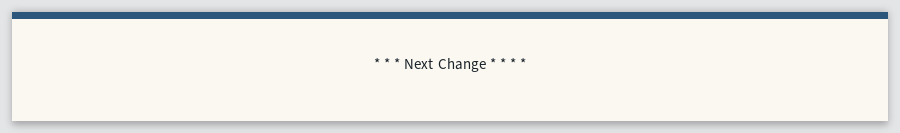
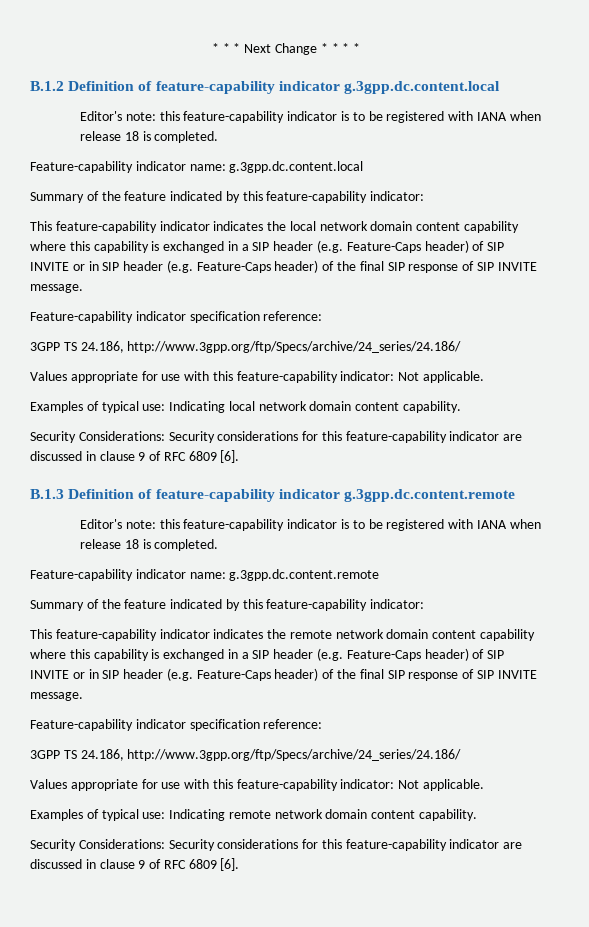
+ B.1.2 Definition of feature-capability indicator g.3gpp.dc.content.local
+ Editor's note: this feature-capability indicator is to be registered with IANA when release 18 is completed.
+ Feature-capability indicator name: g.3gpp.dc.content.local
+ Summary of the feature indicated by this feature-capability indicator:
+ This feature-capability indicator indicates the local network domain content capability where this capability is exchanged in a SIP header (e.g. Feature-Caps header) of SIP INVITE or in SIP header (e.g. Feature-Caps header) of the final SIP response of SIP INVITE message.
+ Feature-capability indicator specification reference:
+ 3GPP TS 24.186, http://www.3gpp.org/ftp/Specs/archive/24_series/24.186/
+ Values appropriate for use with this feature-capability indicator: Not applicable.
+ Examples of typical use: Indicating local network domain content capability.
+ Security Considerations: Security considerations for this feature-capability indicator are discussed in clause 9 of RFC 6809 [6].
+ B.1.3 Definition of feature-capability indicator g.3gpp.dc.content.remote
+ Editor's note: this feature-capability indicator is to be registered with IANA when release 18 is completed.
+ Feature-capability indicator name: g.3gpp.dc.content.remote
+ Summary of the feature indicated by this feature-capability indicator:
+ This feature-capability indicator indicates the remote network domain content capability where this capability is exchanged in a SIP header (e.g. Feature-Caps header) of SIP INVITE or in SIP header (e.g. Feature-Caps header) of the final SIP response of SIP INVITE message.
+ Feature-capability indicator specification reference:
+ 3GPP TS 24.186, http://www.3gpp.org/ftp/Specs/archive/24_series/24.186/
+ Values appropriate for use with this feature-capability indicator: Not applicable.
+ Examples of typical use: Indicating remote network domain content capability.
+ Security Considerations: Security considerations for this feature-capability indicator are discussed in clause 9 of RFC 6809 [6].

